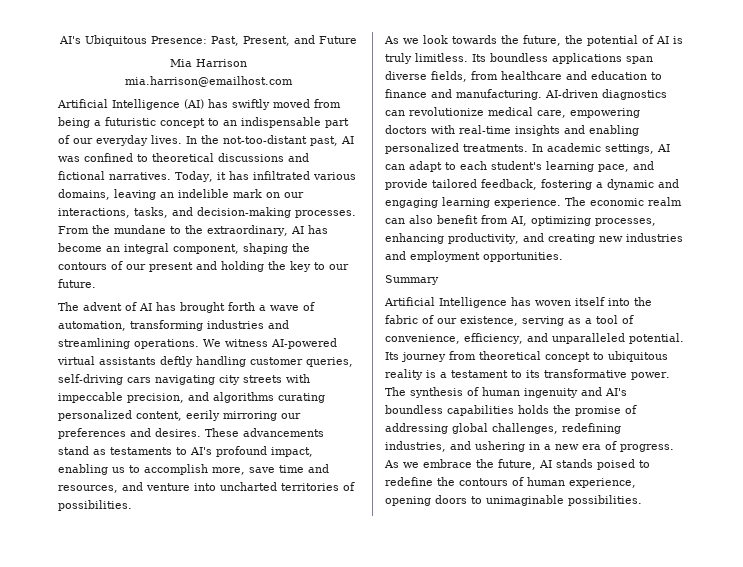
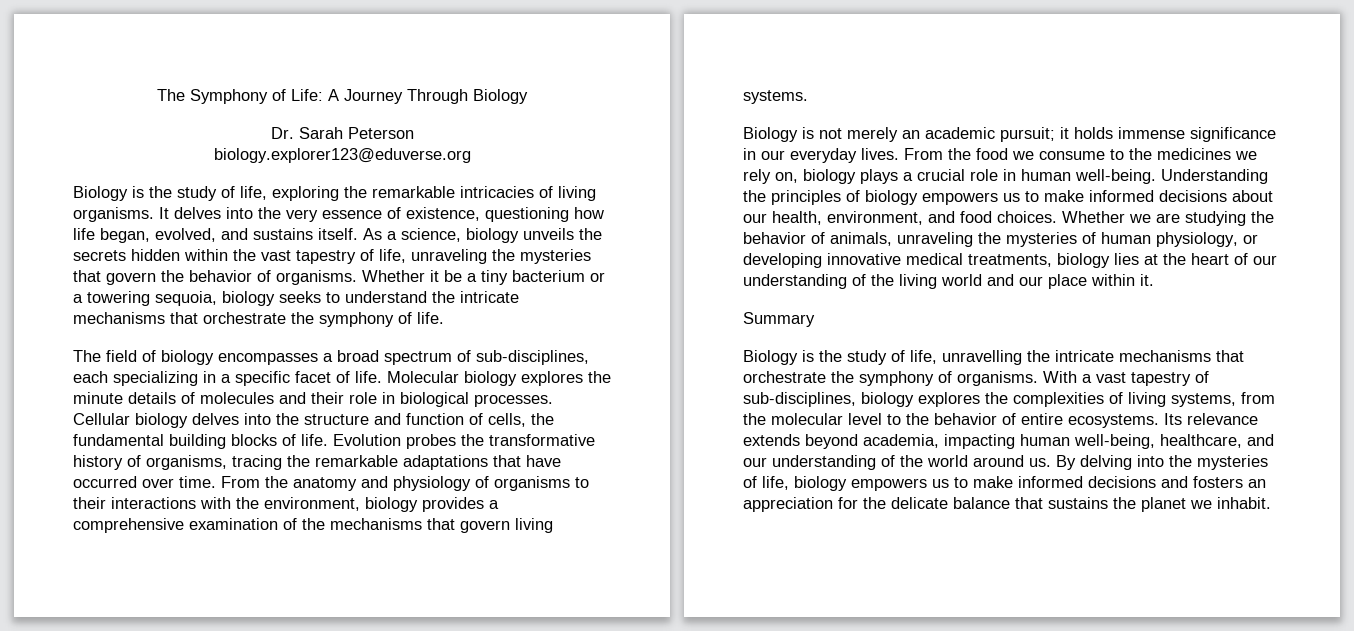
- AI's Ubiquitous Presence: Past, Present, and Future
- Mia Harrison
- mia.harrison@emailhost.com
- Artificial Intelligence (AI) has swiftly moved from being a futuristic concept to an indispensable part of our everyday lives. In the not-too-distant past, AI was confined to theoretical discussions and fictional narratives. Today, it has infiltrated various domains, leaving an indelible mark on our interactions, tasks, and decision-making processes. From the mundane to the extraordinary, AI has become an integral component, shaping the contours of our present and holding the key to our future.
- The advent of AI has brought forth a wave of automation, transforming industries and streamlining operations. We witness AI-powered virtual assistants deftly handling customer queries, self-driving cars navigating city streets with impeccable precision, and algorithms curating personalized content, eerily mirroring our preferences and desires. These advancements stand as testaments to AI's profound impact, enabling us to accomplish more, save time and resources, and venture into uncharted territories of possibilities.
- As we look towards the future, the potential of AI is truly limitless. Its boundless applications span diverse fields, from healthcare and education to finance and manufacturing. AI-driven diagnostics can revolutionize medical care, empowering doctors with real-time insights and enabling personalized treatments. In academic settings, AI can adapt to each student's learning pace, and provide tailored feedback, fostering a dynamic and engaging learning experience. The economic realm can also benefit from AI, optimizing processes, enhancing productivity, and creating new industries and employment opportunities.
+ The Symphony of Life: A Journey Through Biology
+ Dr. Sarah Peterson
+ biology.explorer123@eduverse.org
+ Biology is the study of life, exploring the remarkable intricacies of living organisms. It delves into the very essence of existence, questioning how life began, evolved, and sustains itself. As a science, biology unveils the secrets hidden within the vast tapestry of life, unraveling the mysteries that govern the behavior of organisms. Whether it be a tiny bacterium or a towering sequoia, biology seeks to understand the intricate mechanisms that orchestrate the symphony of life.
+ The field of biology encompasses a broad spectrum of sub-disciplines, each specializing in a specific facet of life. Molecular biology explores the minute details of molecules and their role in biological processes. Cellular biology delves into the structure and function of cells, the fundamental building blocks of life. Evolution probes the transformative history of organisms, tracing the remarkable adaptations that have occurred over time. From the anatomy and physiology of organisms to their interactions with the environment, biology provides a comprehensive examination of the mechanisms that govern living systems.
+ Biology is not merely an academic pursuit; it holds immense significance in our everyday lives. From the food we consume to the medicines we rely on, biology plays a crucial role in human well-being. Understanding the principles of biology empowers us to make informed decisions about our health, environment, and food choices. Whether we are studying the behavior of animals, unraveling the mysteries of human physiology, or developing innovative medical treatments, biology lies at the heart of our understanding of the living world and our place within it.
  Summary
- Artificial Intelligence has woven itself into the fabric of our existence, serving as a tool of convenience, efficiency, and unparalleled potential. Its journey from theoretical concept to ubiquitous reality is a testament to its transformative power. The synthesis of human ingenuity and AI's boundless capabilities holds the promise of addressing global challenges, redefining industries, and ushering in a new era of progress. As we embrace the future, AI stands poised to redefine the contours of human experience, opening doors to unimaginable possibilities.
+ Biology is the study of life, unravelling the intricate mechanisms that orchestrate the symphony of organisms. With a vast tapestry of sub-disciplines, biology explores the complexities of living systems, from the molecular level to the behavior of entire ecosystems. Its relevance extends beyond academia, impacting human well-being, healthcare, and our understanding of the world around us. By delving into the mysteries of life, biology empowers us to make informed decisions and fosters an appreciation for the delicate balance that sustains the planet we inhabit.

